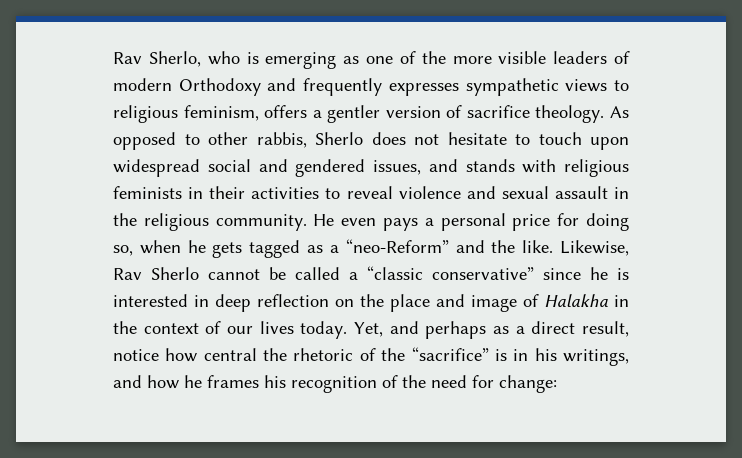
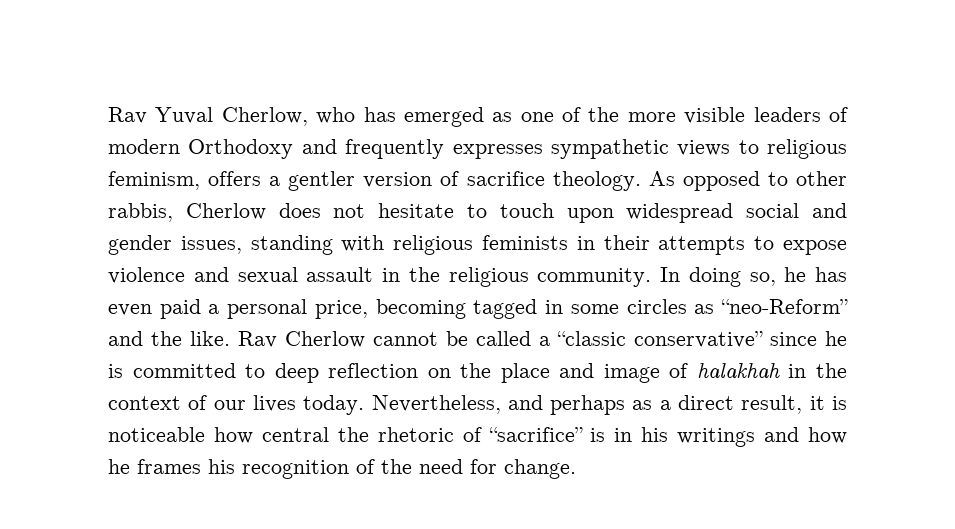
- Rav Sherlo, who is emerging as one of the more visible leaders of modern Orthodoxy and frequently expresses sympathetic views to religious feminism, offers a gentler version of sacrifice theology.
+ Rav Yuval Cherlow, who has emerged as one of the more visible leaders of modern Orthodoxy and frequently expresses sympathetic views to religious feminism, offers a gentler version of sacrifice theology.
- As opposed to other rabbis, Sherlo does not hesitate to touch upon widespread social and gendered issues, and stands with religious feminists in their activities to reveal violence and sexual assault in the religious community.
+ As opposed to other rabbis, Cherlow does not hesitate to touch upon widespread social and gender issues, standing with religious feminists in their attempts to expose violence and sexual assault in the religious community.
- He even pays a personal price for doing so, when he gets tagged as a “neo-Reform” and the like.
+ In doing so, he has even paid a personal price, becoming tagged in some circles as “neo-Reform” and the like.
- Likewise, Rav Sherlo cannot be called a “classic conservative” since he is interested in deep reflection on the place and image of Halakha in the context of our lives today.
+ Rav Cherlow cannot be called a “classic conservative” since he is committed to deep reflection on the place and image of halakhah in the context of our lives today.
- Yet, and perhaps as a direct result, notice how central the rhetoric of the “sacrifice” is in his writings, and how he frames his recognition of the need for change:
+ Nevertheless, and perhaps as a direct result, it is noticeable how central the rhetoric of “sacrifice” is in his writings and how he frames his recognition of the need for change.

